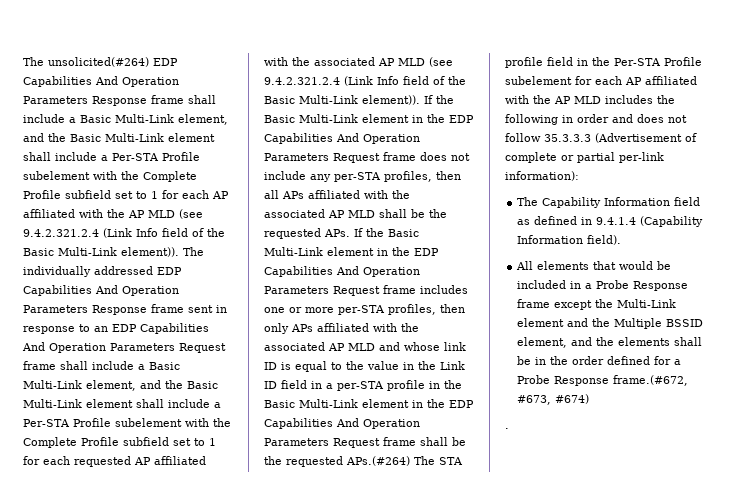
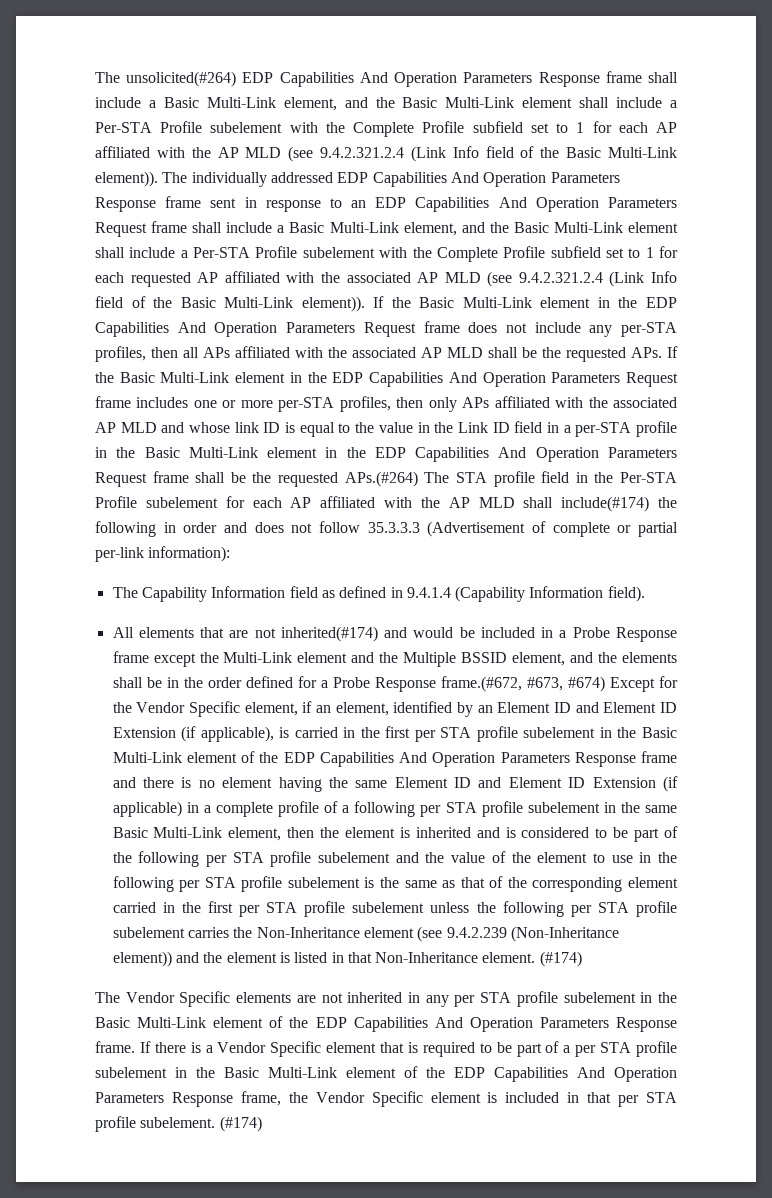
- If the Basic Multi-Link element in the EDP Capabilities And Operation Parameters Request frame does not include any per-STA profiles, then all APs affiliated with the associated AP MLD shall be the requested APs. If the Basic Multi-Link element in the EDP Capabilities And Operation Parameters Request frame includes one or more per-STA profiles, then only APs affiliated with the associated AP MLD and whose link ID is equal to the value in the Link ID field in a per-STA profile in the Basic Multi-Link element in the EDP Capabilities And Operation Parameters Request frame shall be the requested APs.(#264) The STA profile field in the Per-STA Profile subelement for each AP affiliated with the AP MLD includes the following in order and does not follow 35.3.3.3 (Advertisement of complete or partial per-link information):
+ If the Basic Multi-Link element in the EDP Capabilities And Operation Parameters Request frame does not include any per-STA profiles, then all APs affiliated with the associated AP MLD shall be the requested APs. If the Basic Multi-Link element in the EDP Capabilities And Operation Parameters Request frame includes one or more per-STA profiles, then only APs affiliated with the associated AP MLD and whose link ID is equal to the value in the Link ID field in a per-STA profile in the Basic Multi-Link element in the EDP Capabilities And Operation Parameters Request frame shall be the requested APs.(#264) The STA profile field in the Per-STA Profile subelement for each AP affiliated with the AP MLD shall include(#174) the following in order and does not follow 35.3.3.3 (Advertisement of complete or partial per-link information):
- All elements that would be included in a Probe Response frame except the Multi-Link element and the Multiple BSSID element, and the elements shall be in the order defined for a Probe Response frame.(#672, #673, #674)
- .
+ All elements that are not inherited(#174) and would be included in a Probe Response frame except the Multi-Link element and the Multiple BSSID element, and the elements shall be in the order defined for a Probe Response frame.(#672, #673, #674) Except for the Vendor Specific element, if an element, identified by an Element ID and Element ID Extension (if applicable), is carried in the first per STA profile subelement in the Basic Multi-Link element of the EDP Capabilities And Operation Parameters Response frame and there is no element having the same Element ID and Element ID Extension (if applicable) in a complete profile of a following per STA profile subelement in the same Basic Multi-Link element, then the element is inherited and is considered to be part of the following per STA profile subelement and the value of the element to use in the following per STA profile subelement is the same as that of the corresponding element carried in the first per STA profile subelement unless the following per STA profile subelement carries the Non-Inheritance element (see 9.4.2.239 (Non-Inheritance element)) and the element is listed in that Non-Inheritance element. (#174)
+ The Vendor Specific elements are not inherited in any per STA profile subelement in the Basic Multi-Link element of the EDP Capabilities And Operation Parameters Response frame. If there is a Vendor Specific element that is required to be part of a per STA profile subelement in the Basic Multi-Link element of the EDP Capabilities And Operation Parameters Response frame, the Vendor Specific element is included in that per STA profile subelement. (#174)

